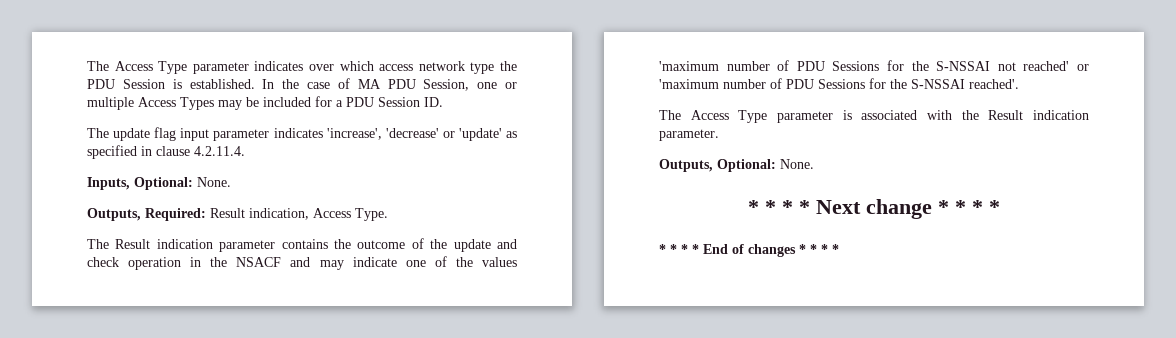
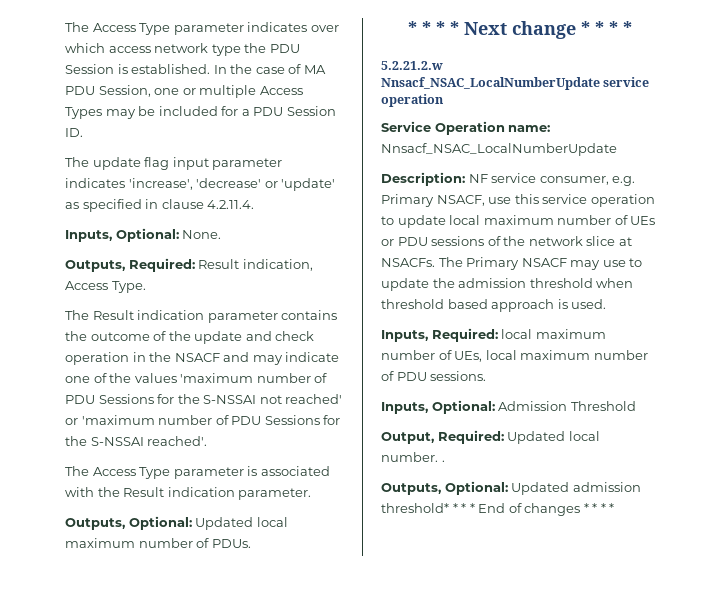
- Outputs, Optional: None.
+ Outputs, Optional: Updated local maximum number of PDUs.
- * * * * End of changes * * * *
+ 5.2.21.2.w Nnsacf_NSAC_LocalNumberUpdate service operation
+ Service Operation name: Nnsacf_NSAC_LocalNumberUpdate
+ Description: NF service consumer, e.g. Primary NSACF, use this service operation to update local maximum number of UEs or PDU sessions of the network slice at NSACFs. The Primary NSACF may use to update the admission threshold when threshold based approach is used.
+ Inputs, Required: local maximum number of UEs, local maximum number of PDU sessions.
+ Inputs, Optional: Admission Threshold
+ Output, Required: Updated local number. .
+ Outputs, Optional: Updated admission threshold* * * * End of changes * * * *

